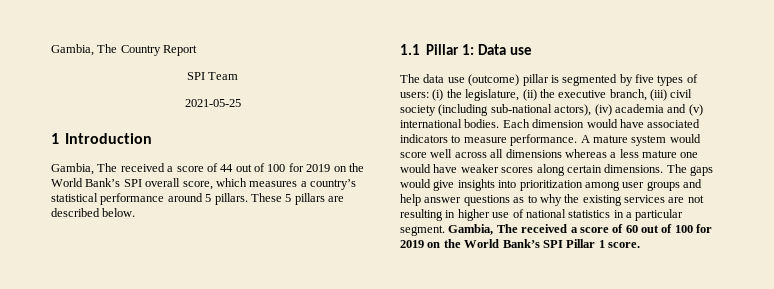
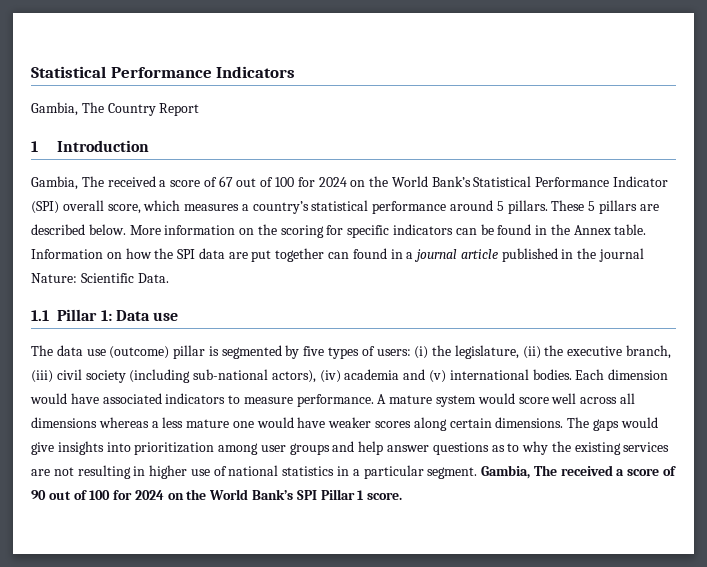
+ Statistical Performance Indicators
- SPI Team
- 2021-05-25
- Gambia, The received a score of 44 out of 100 for 2019 on the World Bank’s SPI overall score, which measures a country’s statistical performance around 5 pillars.
+ Gambia, The received a score of 67 out of 100 for 2024 on the World Bank’s Statistical Performance Indicator (SPI) overall score, which measures a country’s statistical performance around 5 pillars.
+ More information on the scoring for specific indicators can be found in the Annex table. Information on how the SPI data are put together can found in a journal article published in the journal Nature: Scientific Data.
- Gambia, The received a score of 60 out of 100 for 2019 on the World Bank’s SPI Pillar 1 score.
+ Gambia, The received a score of 90 out of 100 for 2024 on the World Bank’s SPI Pillar 1 score.

